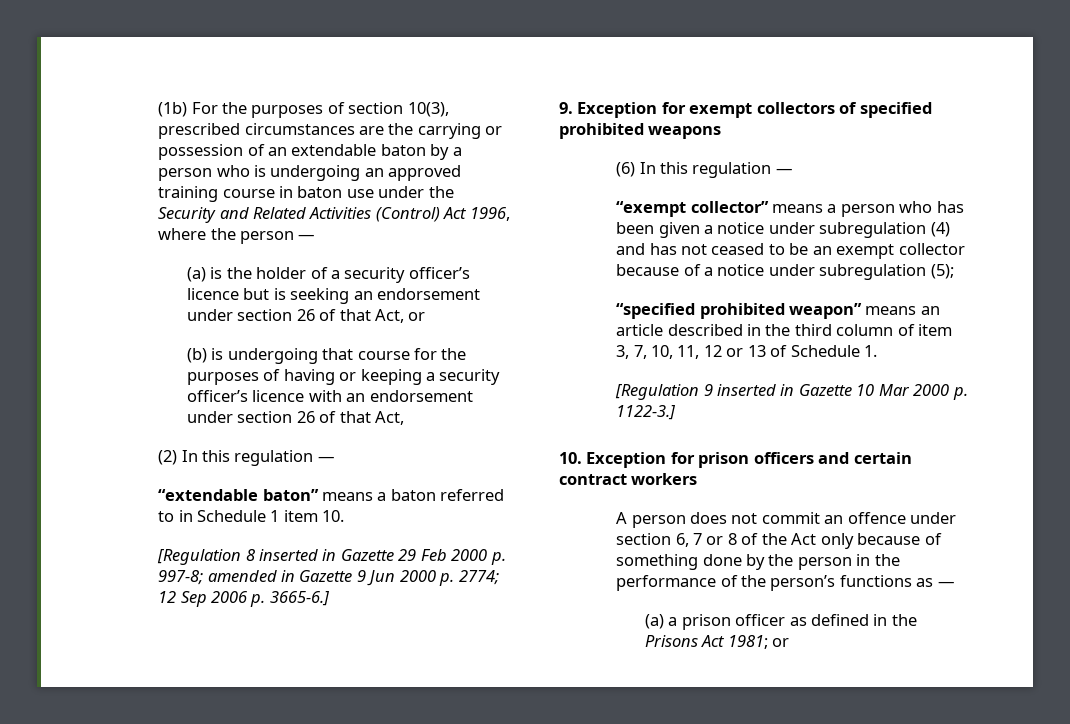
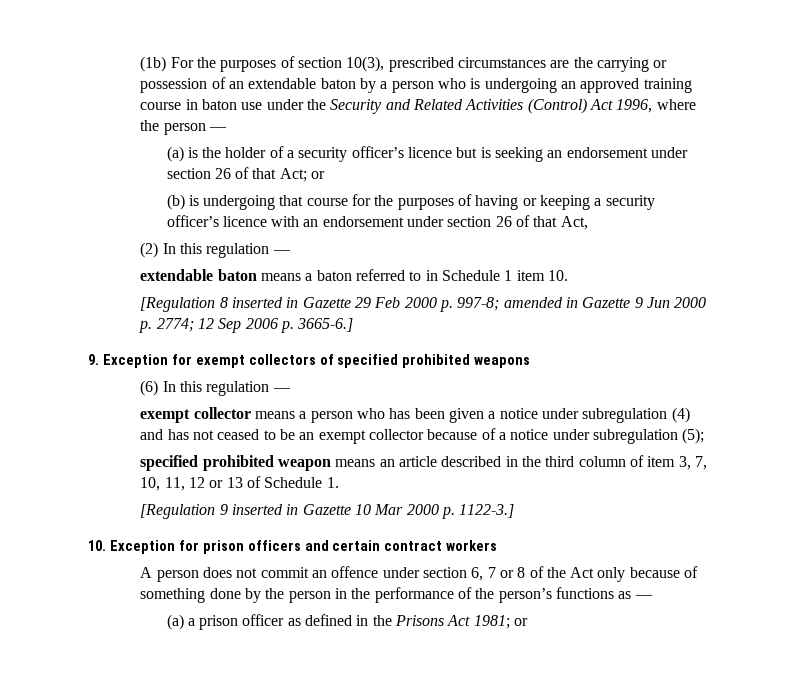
- (a) is the holder of a security officer’s licence but is seeking an endorsement under section 26 of that Act, or
+ (a) is the holder of a security officer’s licence but is seeking an endorsement under section 26 of that Act; or
- “extendable baton” means a baton referred to in Schedule 1 item 10.
+ extendable baton means a baton referred to in Schedule 1 item 10.
- “exempt collector” means a person who has been given a notice under subregulation (4) and has not ceased to be an exempt collector because of a notice under subregulation (5);
+ exempt collector means a person who has been given a notice under subregulation (4) and has not ceased to be an exempt collector because of a notice under subregulation (5);
- “specified prohibited weapon” means an article described in the third column of item 3, 7, 10, 11, 12 or 13 of Schedule 1.
+ specified prohibited weapon means an article described in the third column of item 3, 7, 10, 11, 12 or 13 of Schedule 1.

